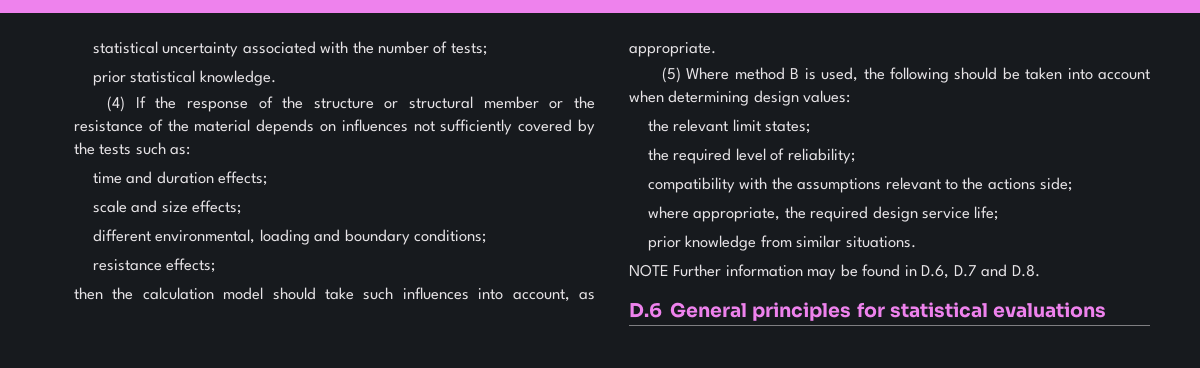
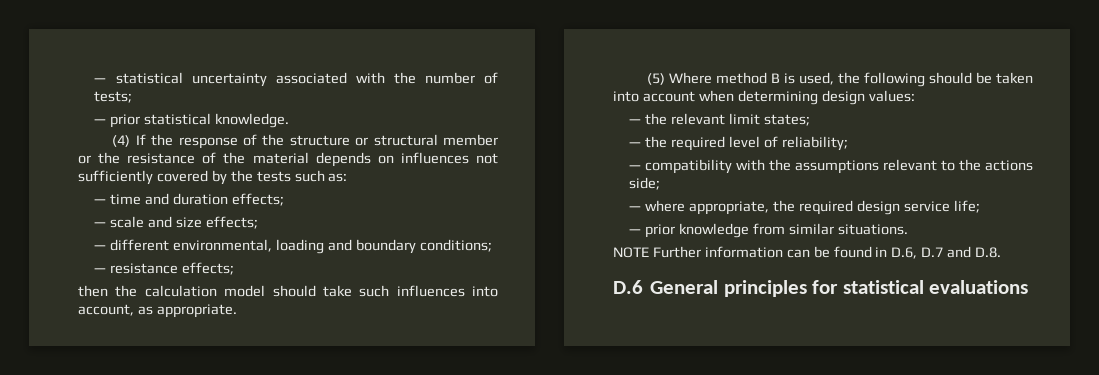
- statistical uncertainty associated with the number of tests;
+ — statistical uncertainty associated with the number of tests;
- prior statistical knowledge.
+ — prior statistical knowledge.
- time and duration effects;
+ — time and duration effects;
- scale and size effects;
+ — scale and size effects;
- different environmental, loading and boundary conditions;
+ — different environmental, loading and boundary conditions;
- resistance effects;
+ — resistance effects;
- the relevant limit states;
+ — the relevant limit states;
- the required level of reliability;
+ — the required level of reliability;
- compatibility with the assumptions relevant to the actions side;
+ — compatibility with the assumptions relevant to the actions side;
- where appropriate, the required design service life;
+ — where appropriate, the required design service life;
- prior knowledge from similar situations.
+ — prior knowledge from similar situations.
- NOTE Further information may be found in D.6, D.7 and D.8.
+ NOTE Further information can be found in D.6, D.7 and D.8.

